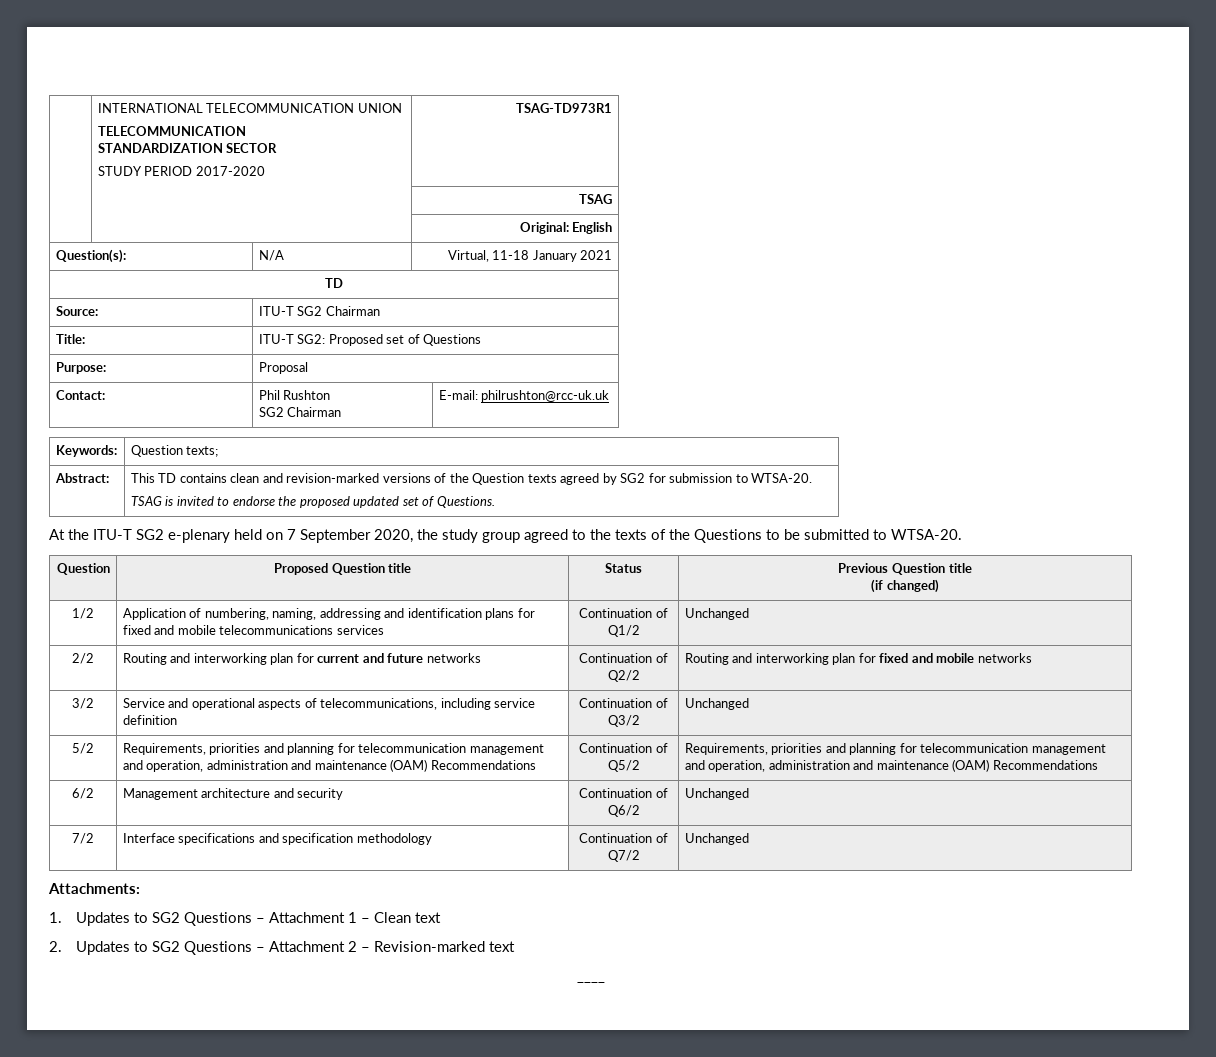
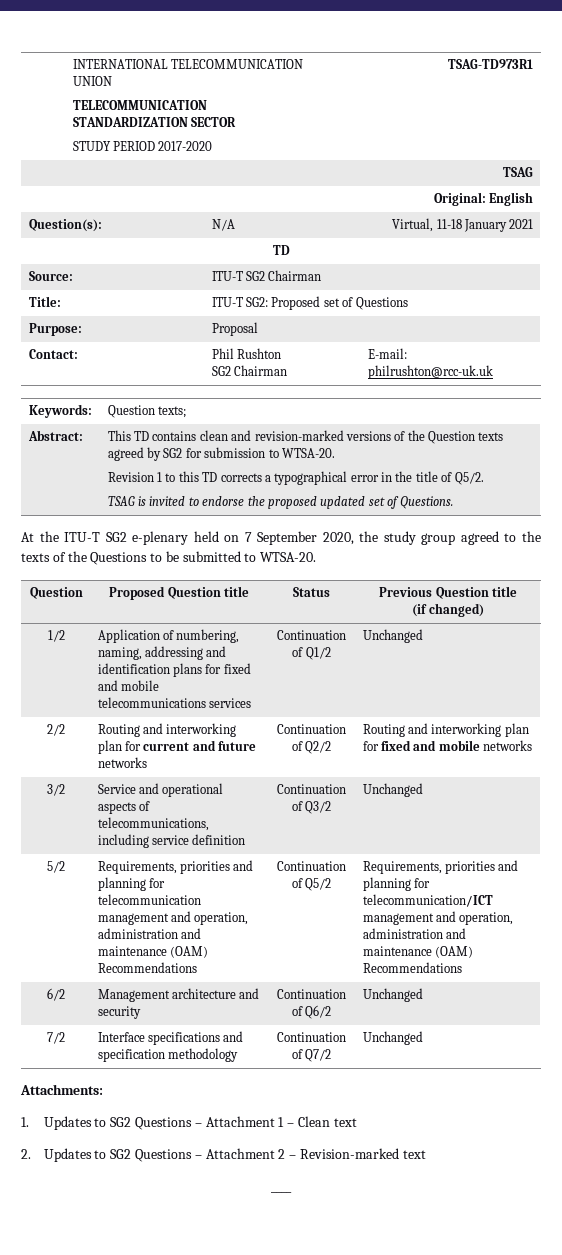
+ Revision 1 to this TD corrects a typographical error in the title of Q5/2.
- 5/2 | Requirements, priorities and planning for telecommunication management and operation, administration and maintenance (OAM) Recommendations | Continuation of Q5/2 | Requirements, priorities and planning for telecommunication management and operation, administration and maintenance (OAM) Recommendations
+ 5/2 | Requirements, priorities and planning for telecommunication management and operation, administration and maintenance (OAM) Recommendations | Continuation of Q5/2 | Requirements, priorities and planning for telecommunication/ICT management and operation, administration and maintenance (OAM) Recommendations

